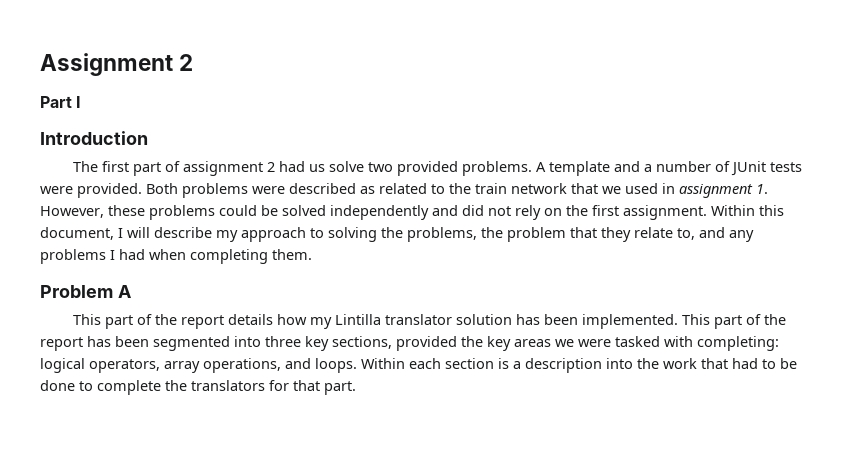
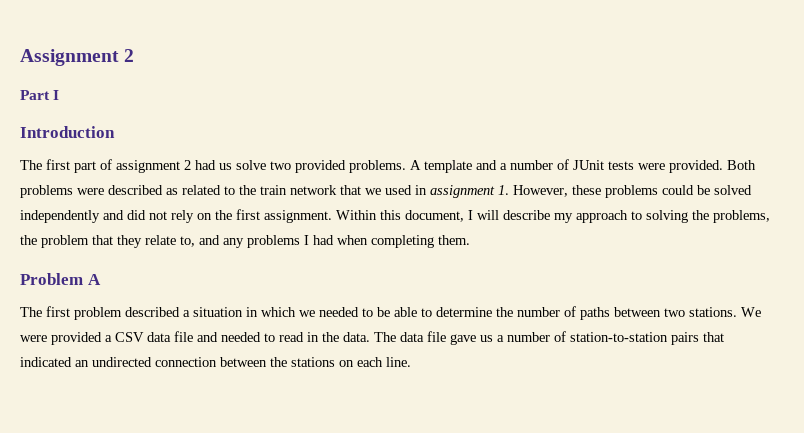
- This part of the report details how my Lintilla translator solution has been implemented. This part of the report has been segmented into three key sections, provided the key areas we were tasked with completing: logical operators, array operations, and loops. Within each section is a description into the work that had to be done to complete the translators for that part.
+ The first problem described a situation in which we needed to be able to determine the number of paths between two stations. We were provided a CSV data file and needed to read in the data. The data file gave us a number of station-to-station pairs that indicated an undirected connection between the stations on each line.

